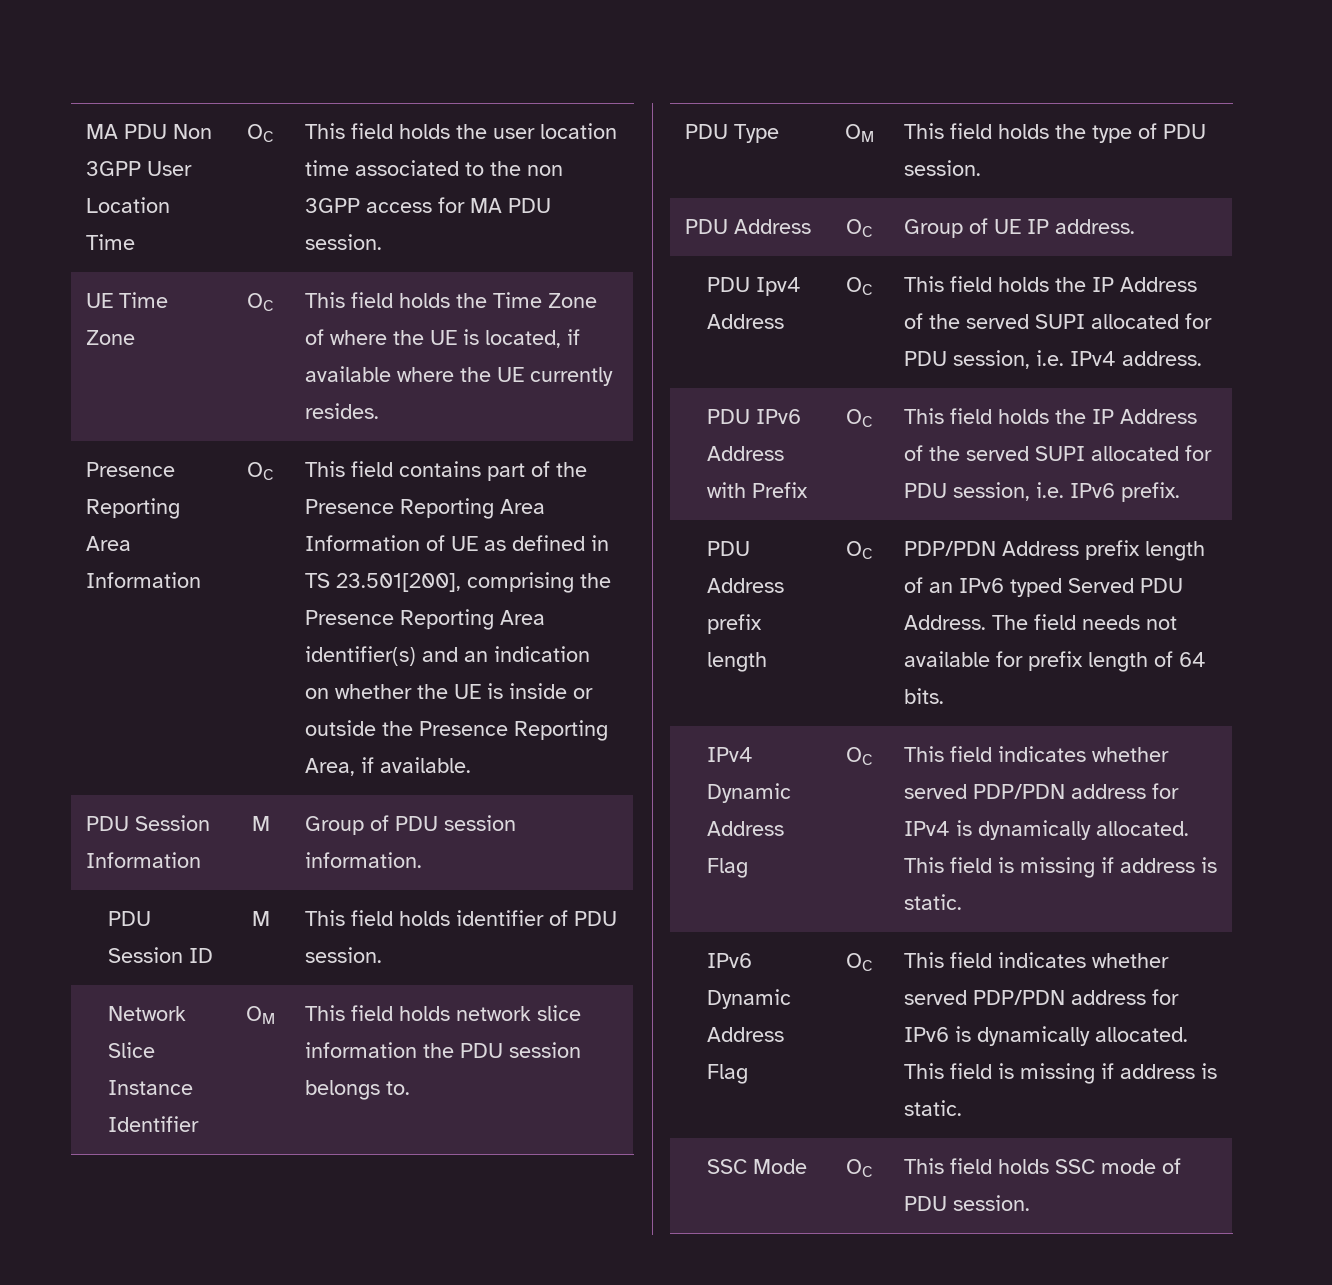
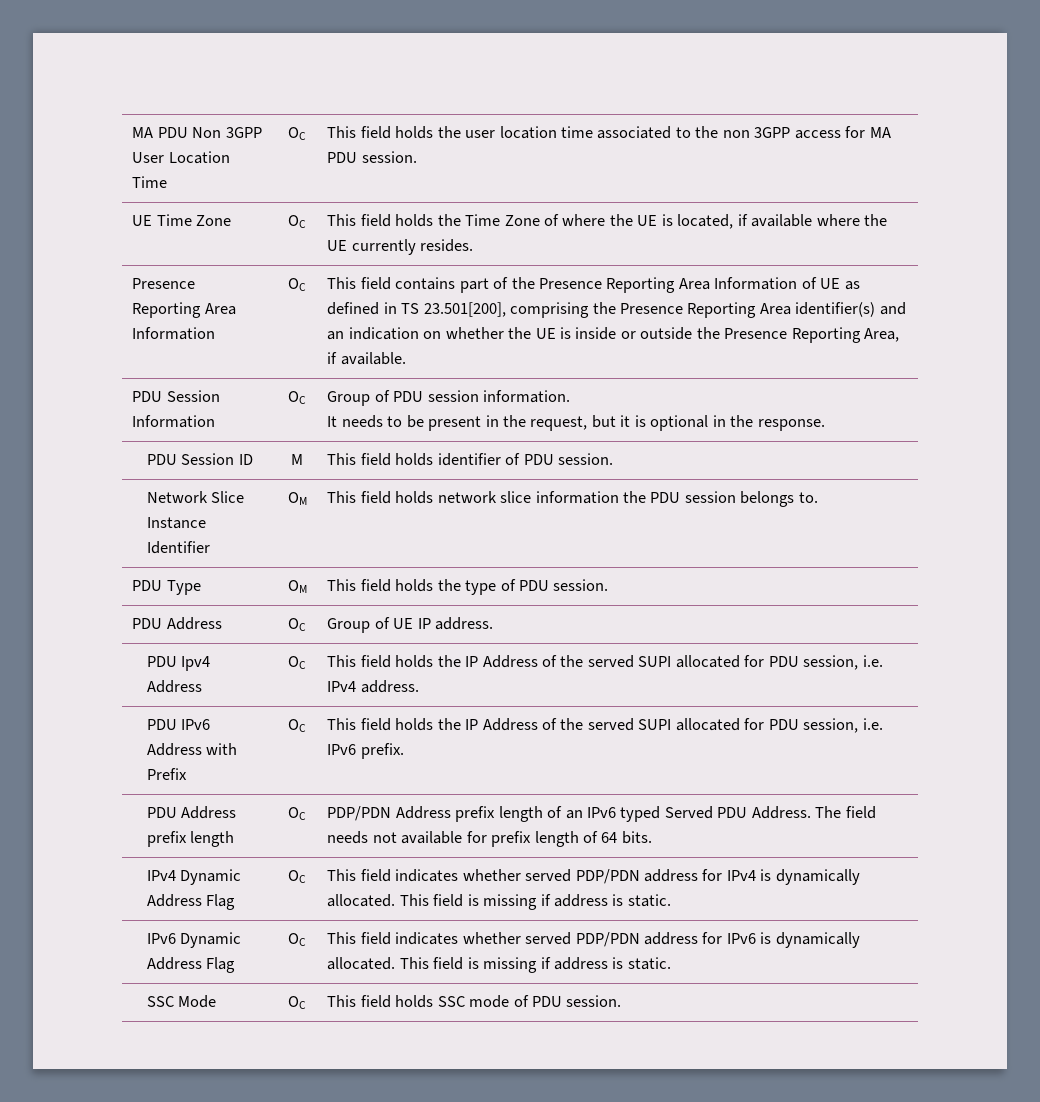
- PDU Session Information | M | Group of PDU session information.
+ PDU Session Information | OC | Group of PDU session information.
+ It needs to be present in the request, but it is optional in the response.

